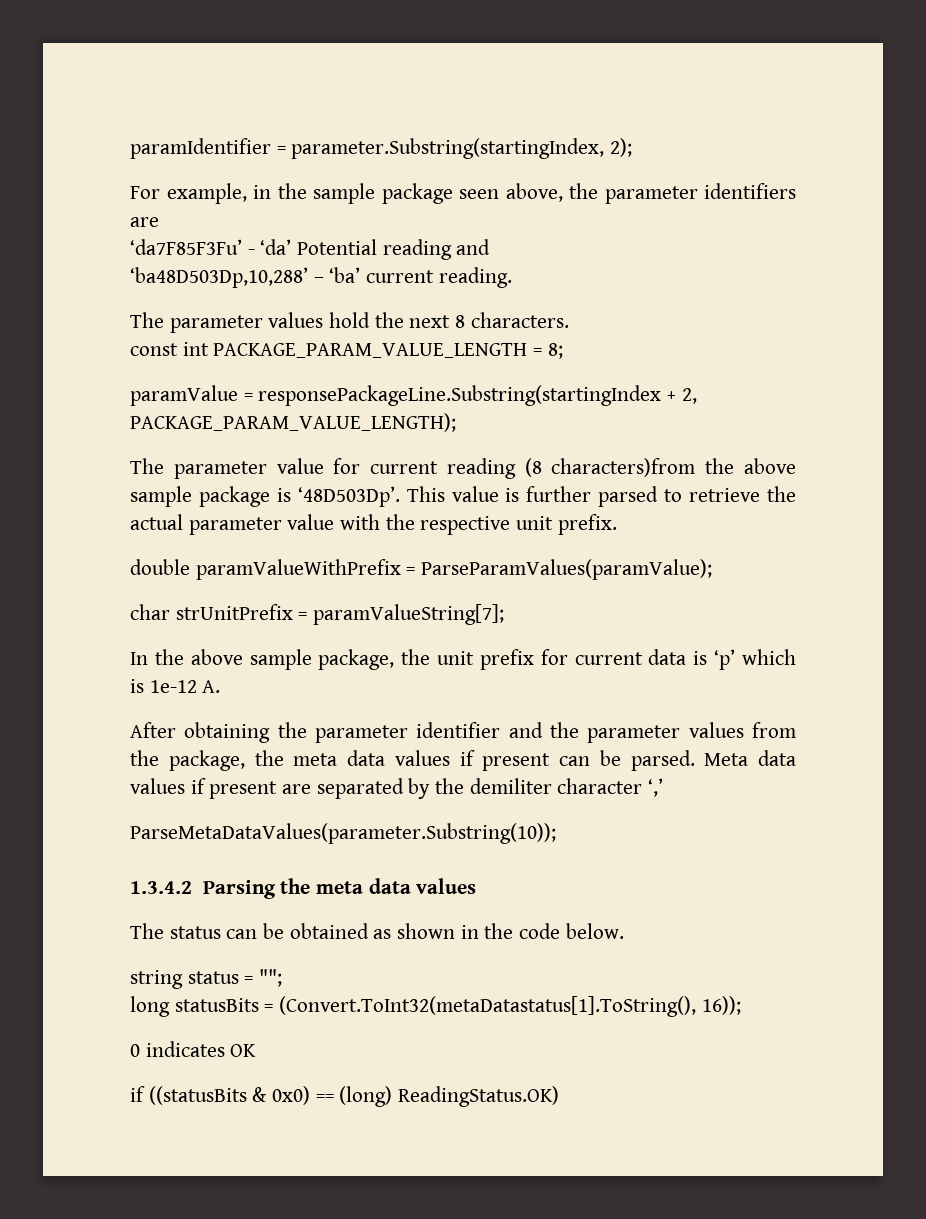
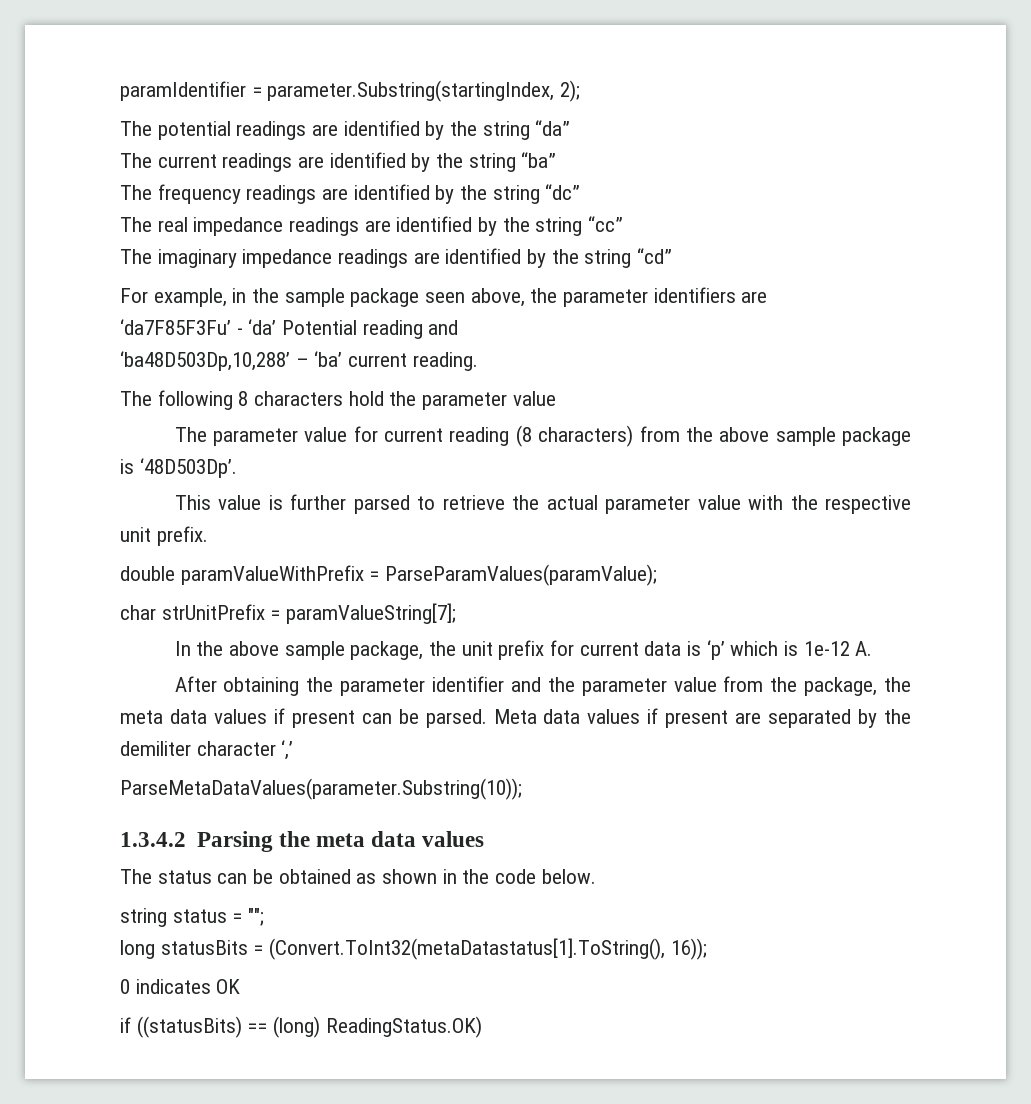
+ The potential readings are identified by the string “da”
+ The current readings are identified by the string “ba”
+ The frequency readings are identified by the string “dc”
+ The real impedance readings are identified by the string “cc”
+ The imaginary impedance readings are identified by the string “cd”
- The parameter values hold the next 8 characters.
- const int PACKAGE_PARAM_VALUE_LENGTH = 8;
- paramValue = responsePackageLine.Substring(startingIndex + 2, PACKAGE_PARAM_VALUE_LENGTH);
+ The following 8 characters hold the parameter value
- The parameter value for current reading (8 characters)from the above sample package is ‘48D503Dp’. This value is further parsed to retrieve the actual parameter value with the respective unit prefix.
+ The parameter value for current reading (8 characters) from the above sample package is ‘48D503Dp’.
+ This value is further parsed to retrieve the actual parameter value with the respective unit prefix.
- After obtaining the parameter identifier and the parameter values from the package, the meta data values if present can be parsed.
+ After obtaining the parameter identifier and the parameter value from the package, the meta data values if present can be parsed.
- if ((statusBits & 0x0) == (long) ReadingStatus.OK)
+ if ((statusBits) == (long) ReadingStatus.OK)

